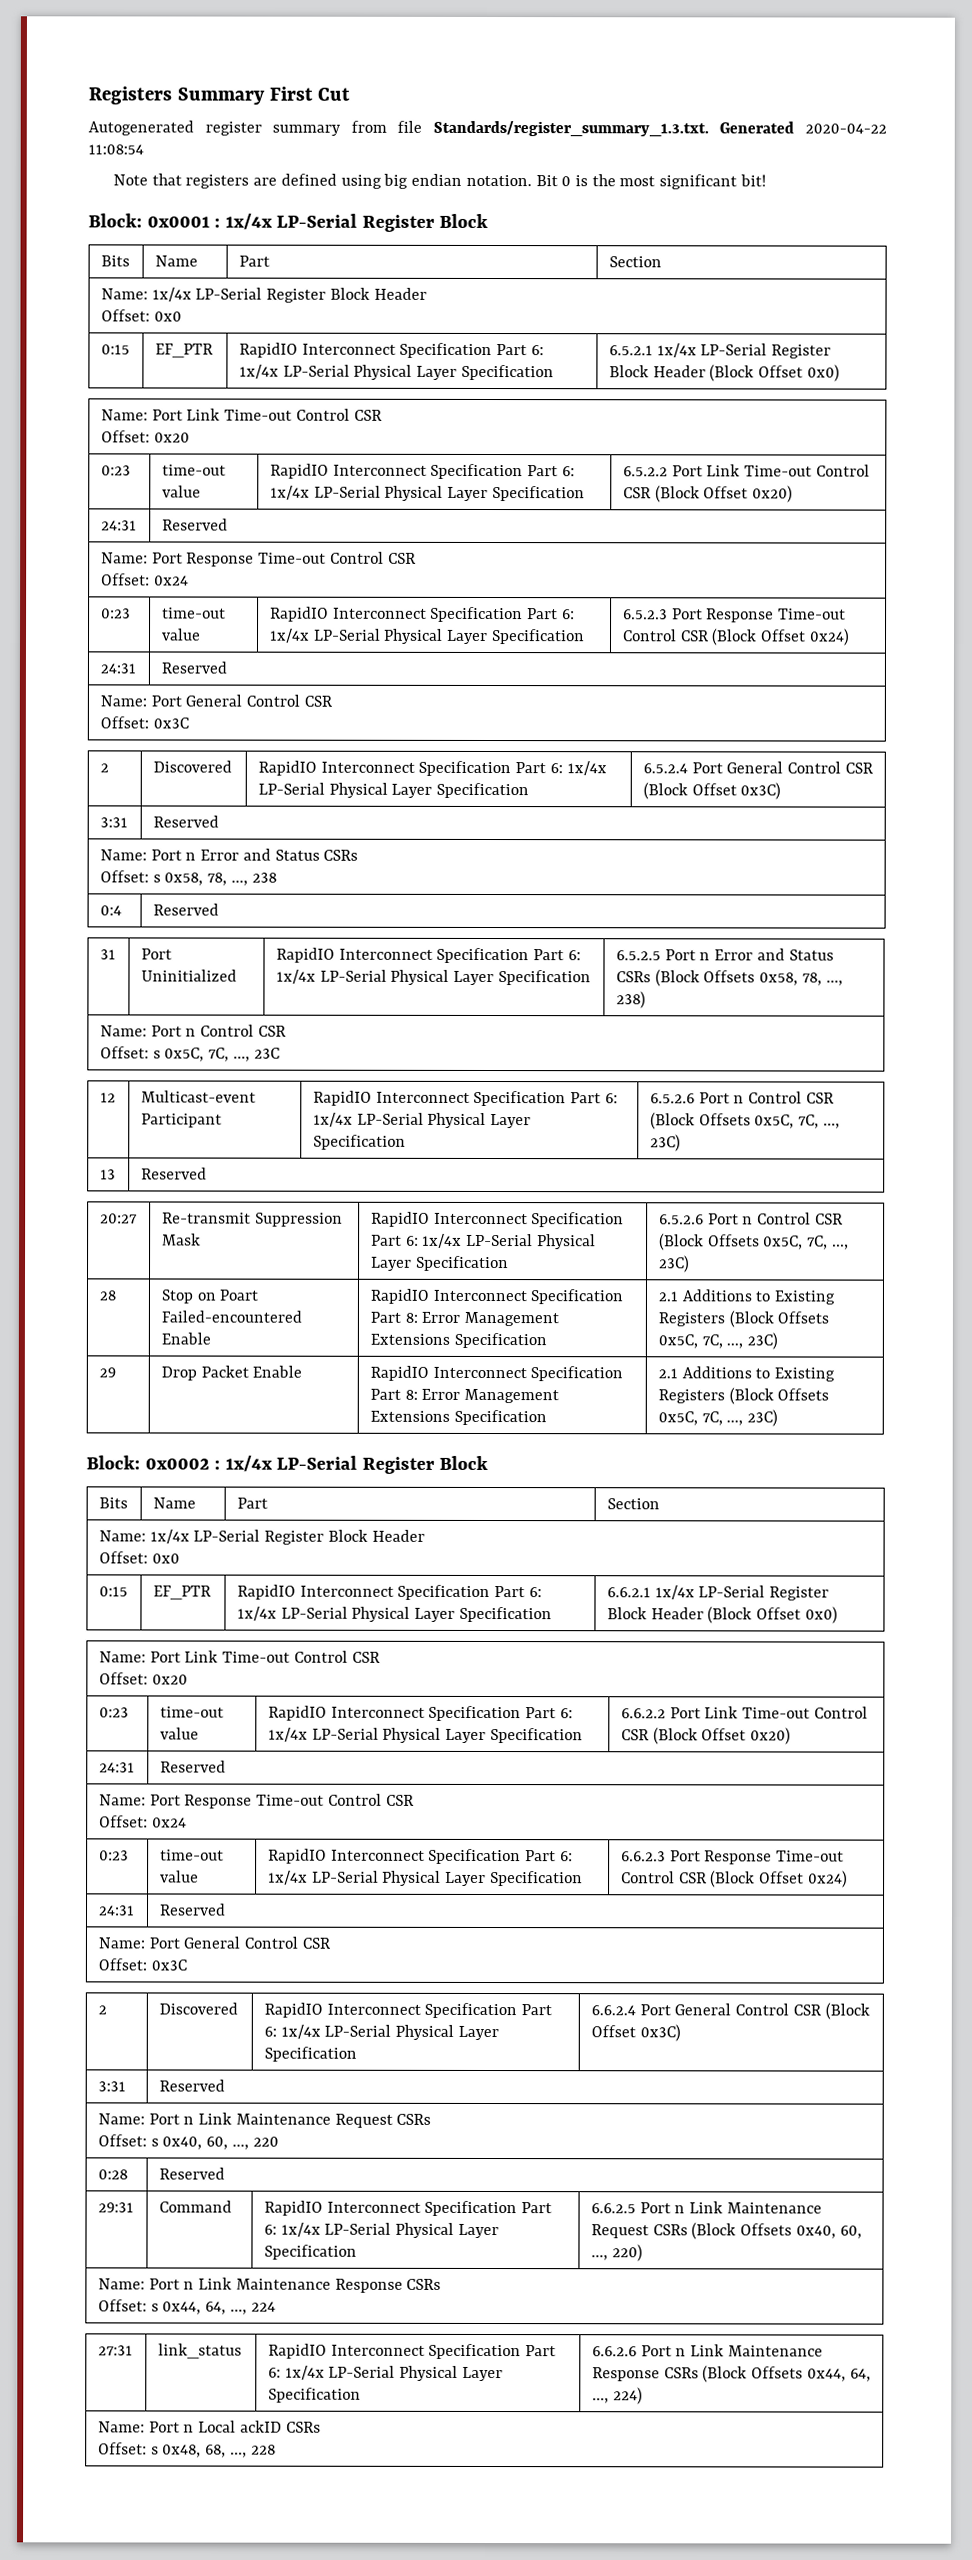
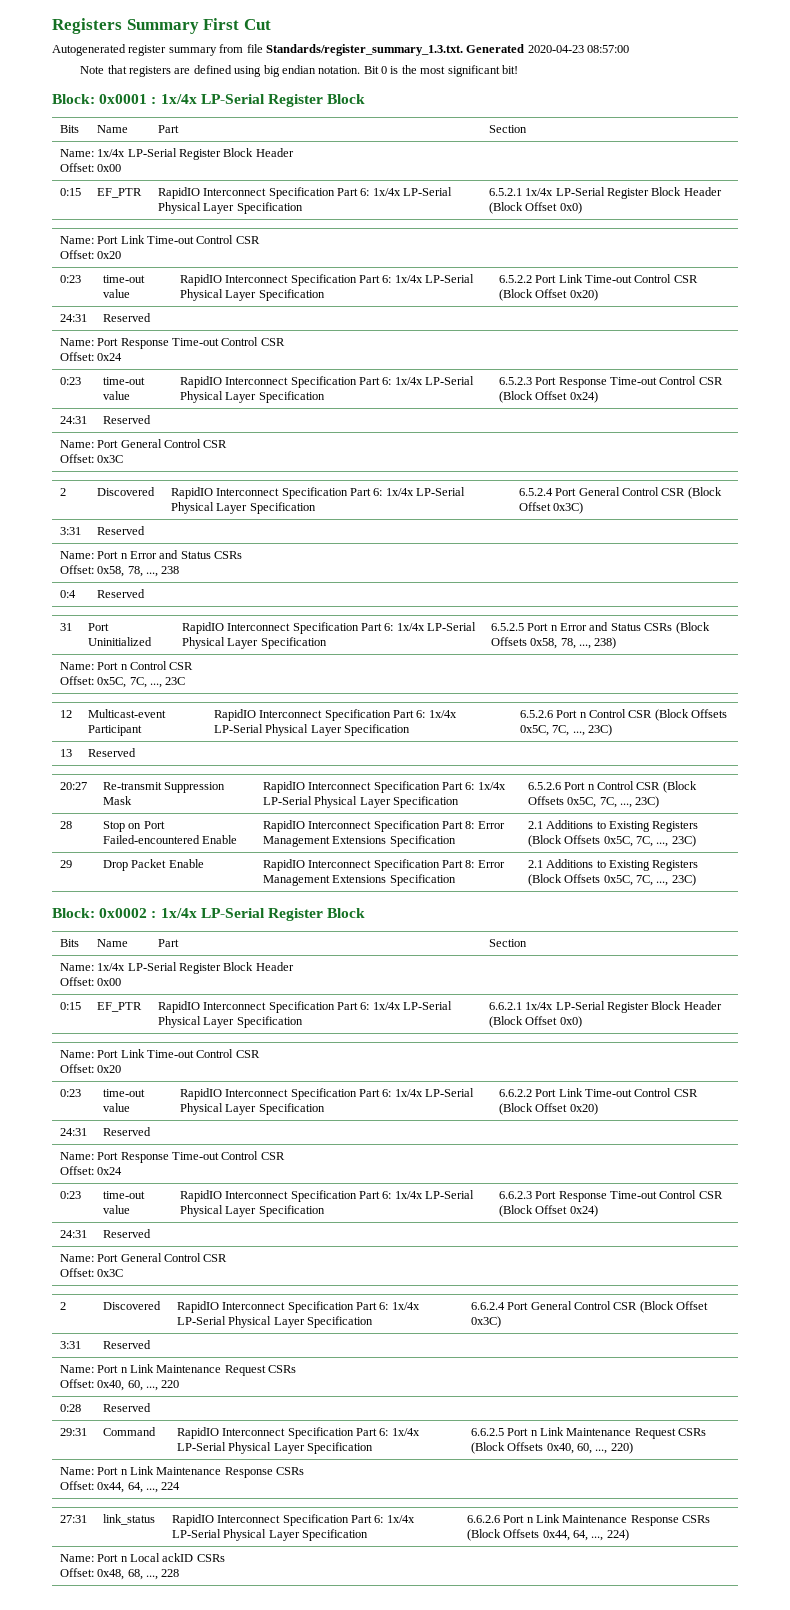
- Autogenerated register summary from file Standards/register_summary_1.3.txt. Generated 2020-04-22 11:08:54
+ Autogenerated register summary from file Standards/register_summary_1.3.txt. Generated 2020-04-23 08:57:00
  Block: 0x0001 : 1x/4x LP-Serial Register Block
  Bits | Name | Part | Section
  Name: 1x/4x LP-Serial Register Block Header
- Offset: 0x0
+ Offset: 0x00
  Name: Port n Error and Status CSRs
- Offset: s 0x58, 78, ..., 238
+ Offset: 0x58, 78, ..., 238
  Name: Port n Control CSR
- Offset: s 0x5C, 7C, ..., 23C
+ Offset: 0x5C, 7C, ..., 23C
- 28 | Stop on Poart Failed-encountered Enable | RapidIO Interconnect Specification Part 8: Error Management Extensions Specification | 2.1 Additions to Existing Registers (Block Offsets 0x5C, 7C, ..., 23C)
+ 28 | Stop on Port Failed-encountered Enable | RapidIO Interconnect Specification Part 8: Error Management Extensions Specification | 2.1 Additions to Existing Registers (Block Offsets 0x5C, 7C, ..., 23C)
  Block: 0x0002 : 1x/4x LP-Serial Register Block
  Bits | Name | Part | Section
  Name: 1x/4x LP-Serial Register Block Header
- Offset: 0x0
+ Offset: 0x00
  Name: Port n Link Maintenance Request CSRs
- Offset: s 0x40, 60, ..., 220
+ Offset: 0x40, 60, ..., 220
  Name: Port n Link Maintenance Response CSRs
- Offset: s 0x44, 64, ..., 224
+ Offset: 0x44, 64, ..., 224
  Name: Port n Local ackID CSRs
- Offset: s 0x48, 68, ..., 228
+ Offset: 0x48, 68, ..., 228

